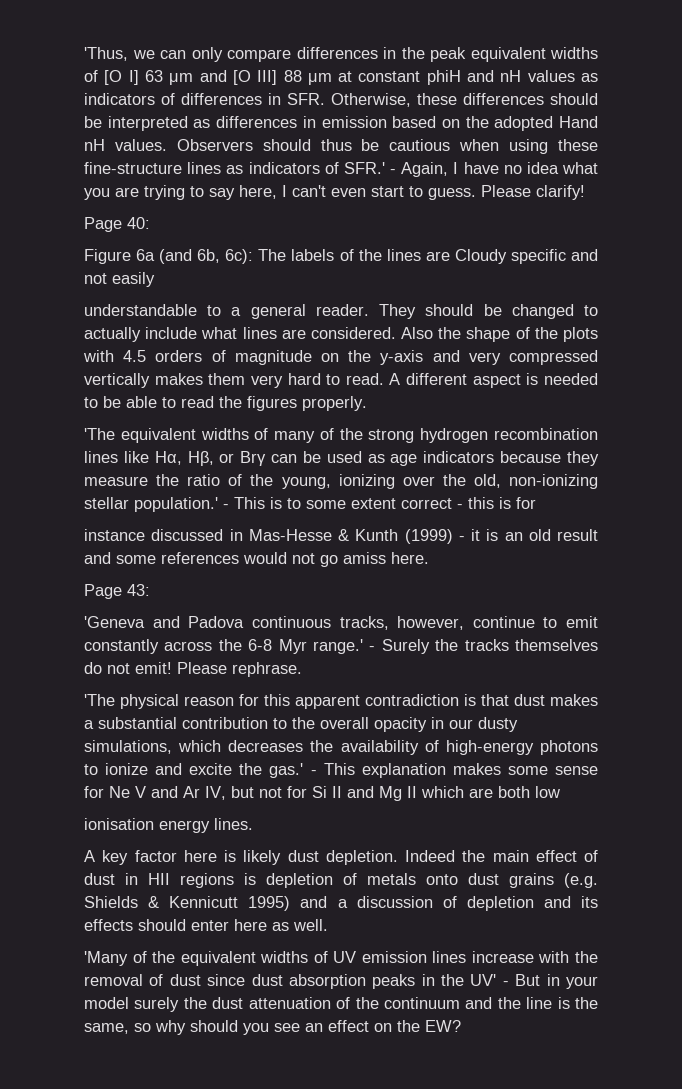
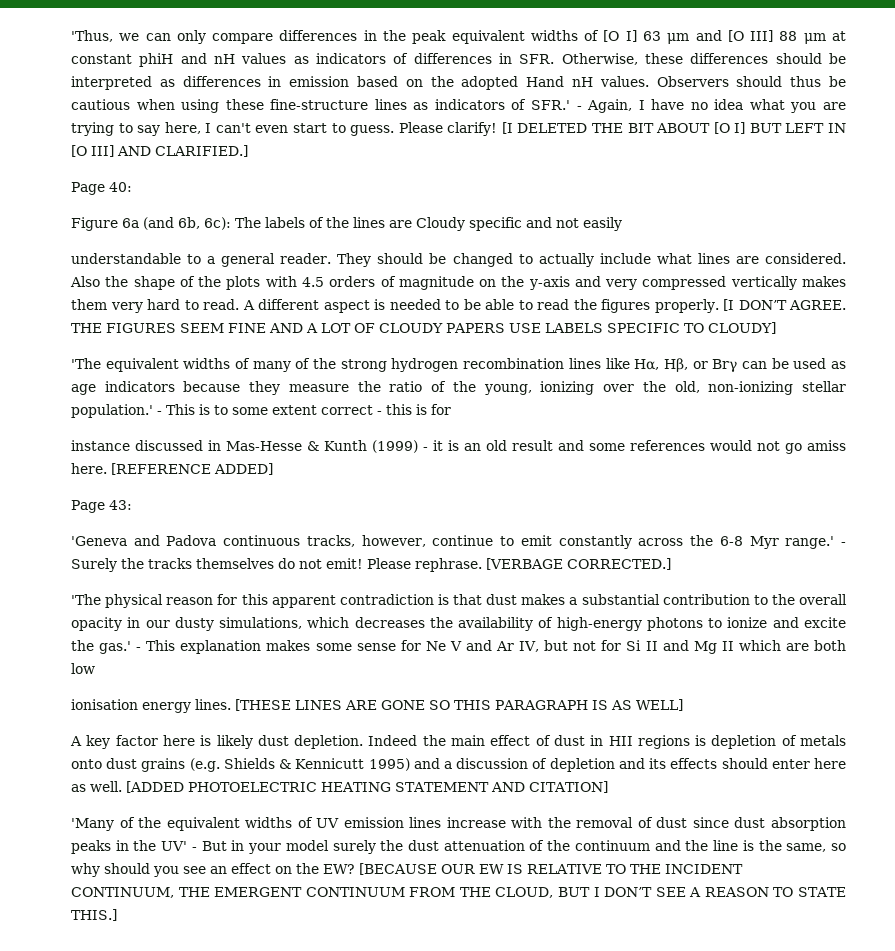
+ [I DELETED THE BIT ABOUT [O I] BUT LEFT IN [O III] AND CLARIFIED.]
+ [I DON’T AGREE. THE FIGURES SEEM FINE AND A LOT OF CLOUDY PAPERS USE LABELS SPECIFIC TO CLOUDY]
+ [REFERENCE ADDED]
+ [VERBAGE CORRECTED.]
+ [THESE LINES ARE GONE SO THIS PARAGRAPH IS AS WELL]
+ [ADDED PHOTOELECTRIC HEATING STATEMENT AND CITATION]
+ [BECAUSE OUR EW IS RELATIVE TO THE INCIDENT CONTINUUM, THE EMERGENT CONTINUUM FROM THE CLOUD, BUT I DON’T SEE A REASON TO STATE THIS.]

